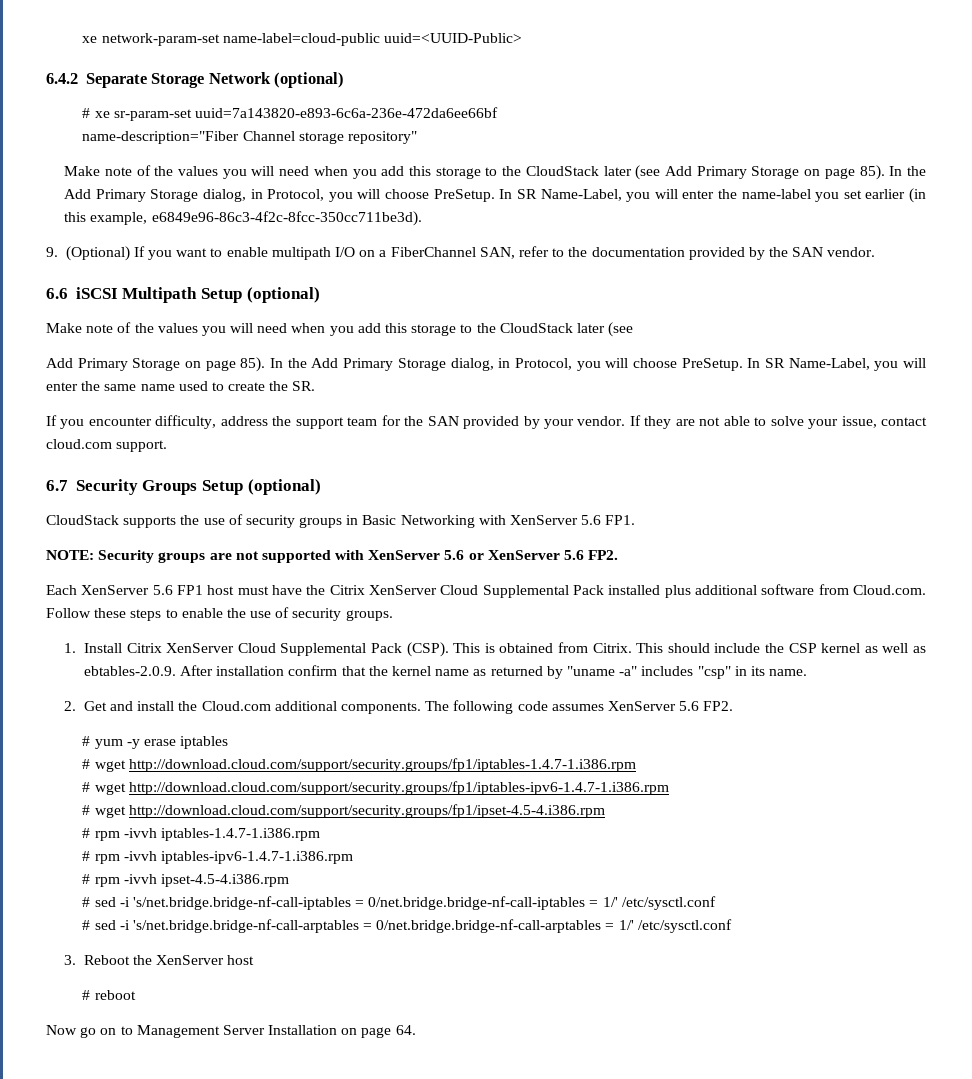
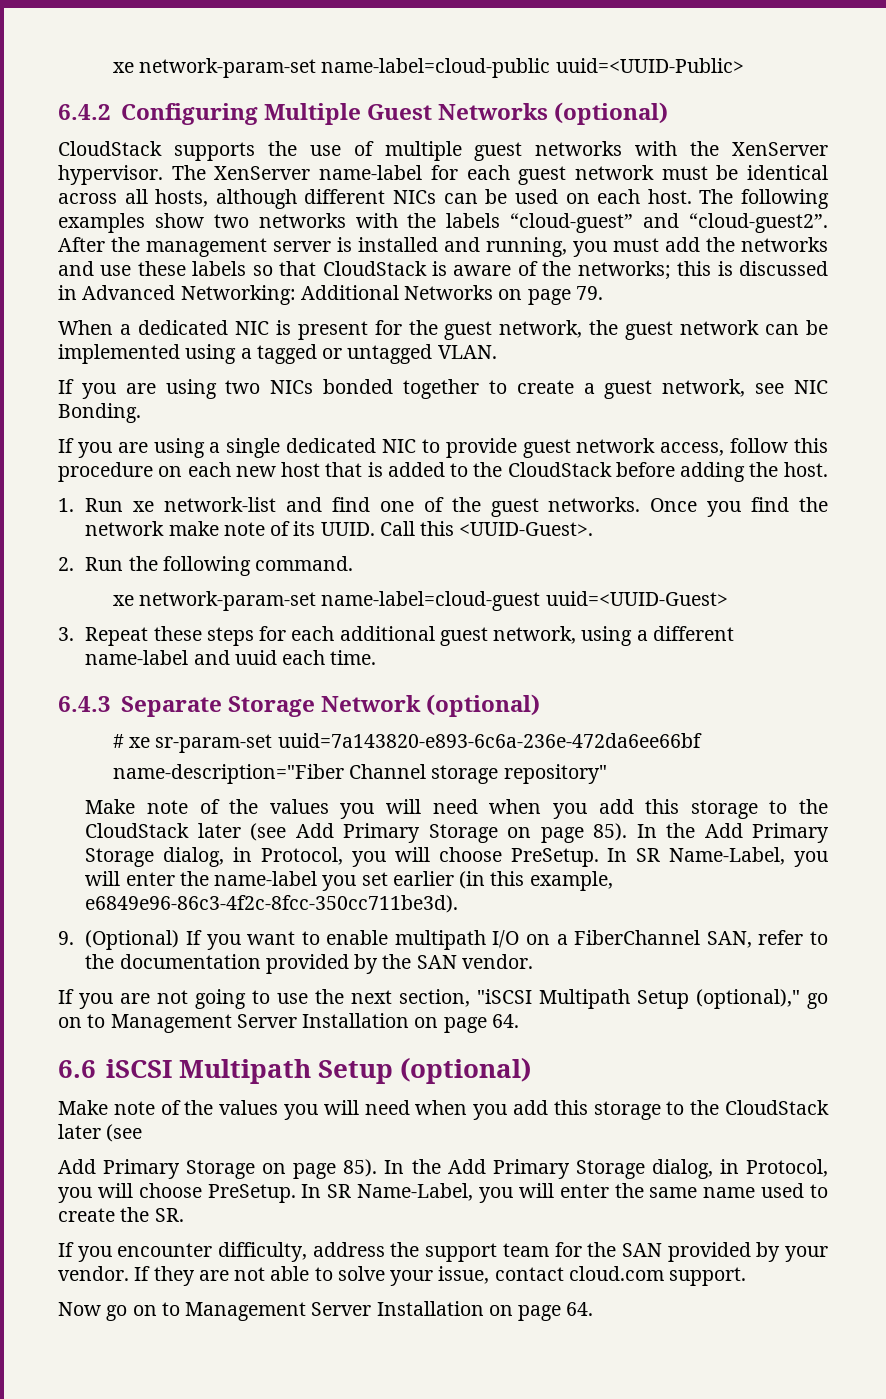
- 6.4.2 Separate Storage Network (optional)
+ 6.4.2 Configuring Multiple Guest Networks (optional)
+ CloudStack supports the use of multiple guest networks with the XenServer hypervisor. The XenServer name-label for each guest network must be identical across all hosts, although different NICs can be used on each host. The following examples show two networks with the labels “cloud-guest” and “cloud-guest2”. After the management server is installed and running, you must add the networks and use these labels so that CloudStack is aware of the networks; this is discussed in Advanced Networking: Additional Networks on page 79.
+ When a dedicated NIC is present for the guest network, the guest network can be implemented using a tagged or untagged VLAN.
+ If you are using two NICs bonded together to create a guest network, see NIC Bonding.
+ If you are using a single dedicated NIC to provide guest network access, follow this procedure on each new host that is added to the CloudStack before adding the host.
+ 1. Run xe network-list and find one of the guest networks. Once you find the network make note of its UUID. Call this <UUID-Guest>.
+ 2. Run the following command.
+ xe network-param-set name-label=cloud-guest uuid=<UUID-Guest>
+ 3. Repeat these steps for each additional guest network, using a different name-label and uuid each time.
+ 6.4.3 Separate Storage Network (optional)
+ If you are not going to use the next section, "iSCSI Multipath Setup (optional)," go on to Management Server Installation on page 64.
- 6.7 Security Groups Setup (optional)
- CloudStack supports the use of security groups in Basic Networking with XenServer 5.6 FP1.
- NOTE: Security groups are not supported with XenServer 5.6 or XenServer 5.6 FP2.
- Each XenServer 5.6 FP1 host must have the Citrix XenServer Cloud Supplemental Pack installed plus additional software from Cloud.com. Follow these steps to enable the use of security groups.
- 1. Install Citrix XenServer Cloud Supplemental Pack (CSP). This is obtained from Citrix. This should include the CSP kernel as well as ebtables-2.0.9. After installation confirm that the kernel name as returned by "uname -a" includes "csp" in its name.
- 2. Get and install the Cloud.com additional components. The following code assumes XenServer 5.6 FP2.
- # yum -y erase iptables
- # wget http://download.cloud.com/support/security.groups/fp1/iptables-1.4.7-1.i386.rpm
- # wget http://download.cloud.com/support/security.groups/fp1/iptables-ipv6-1.4.7-1.i386.rpm
- # wget http://download.cloud.com/support/security.groups/fp1/ipset-4.5-4.i386.rpm
- # rpm -ivvh iptables-1.4.7-1.i386.rpm
- # rpm -ivvh iptables-ipv6-1.4.7-1.i386.rpm
- # rpm -ivvh ipset-4.5-4.i386.rpm
- # sed -i 's/net.bridge.bridge-nf-call-iptables = 0/net.bridge.bridge-nf-call-iptables = 1/' /etc/sysctl.conf
- # sed -i 's/net.bridge.bridge-nf-call-arptables = 0/net.bridge.bridge-nf-call-arptables = 1/' /etc/sysctl.conf
- 3. Reboot the XenServer host
- # reboot

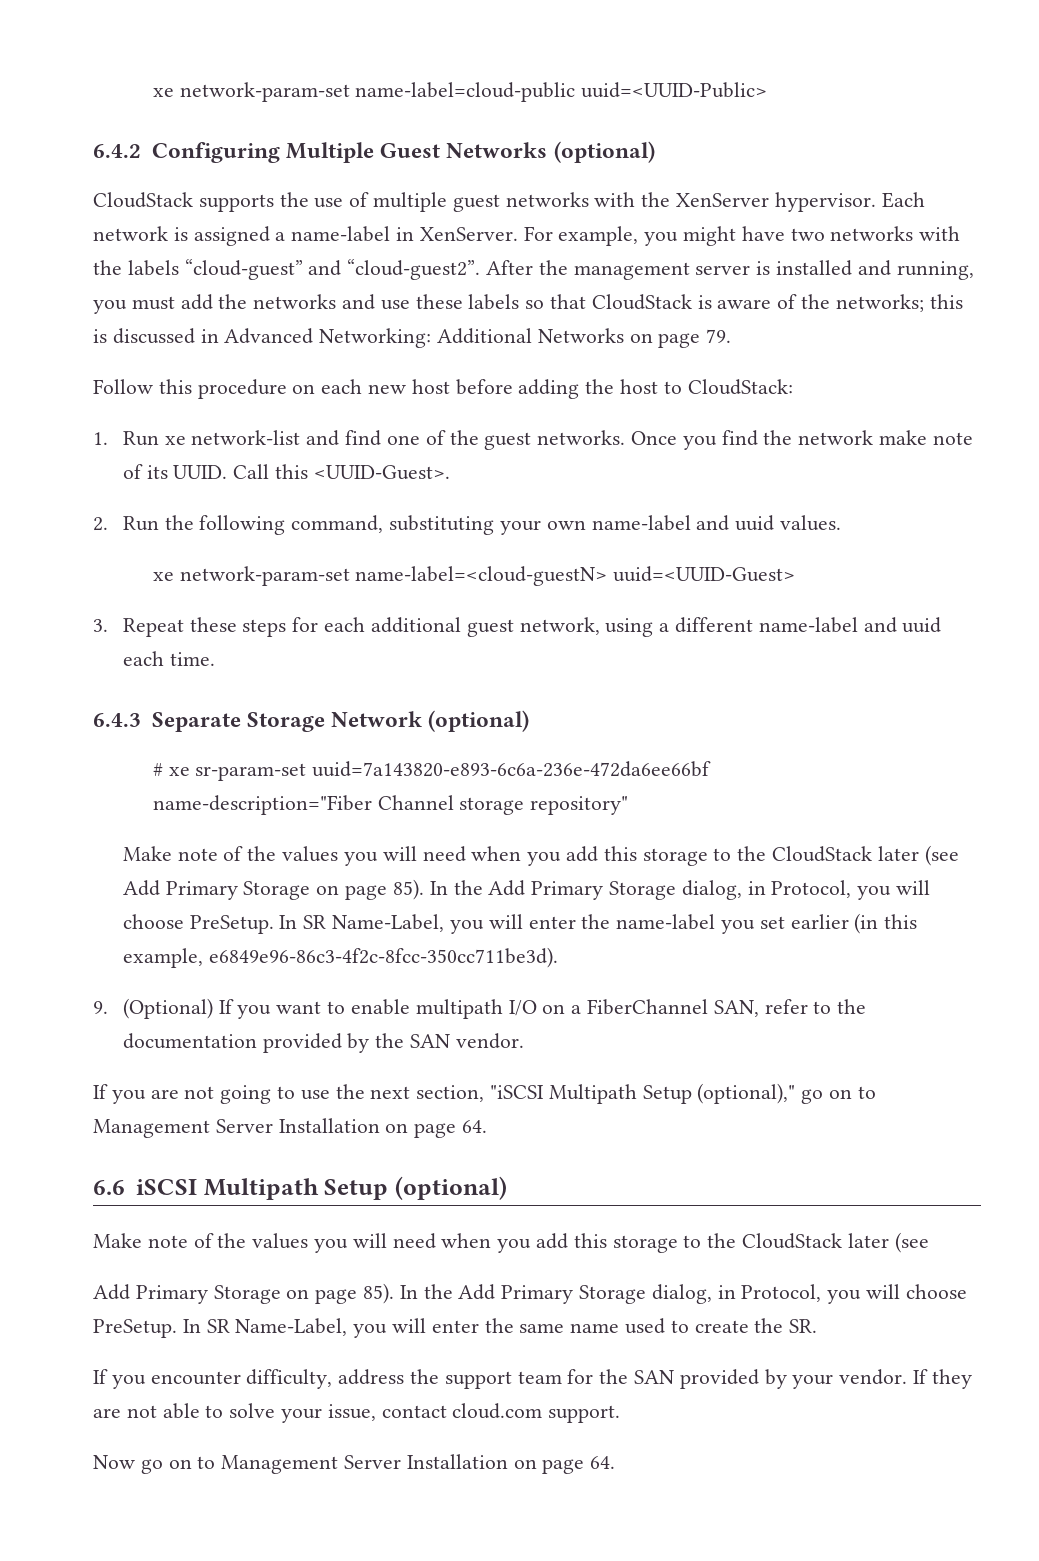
- The XenServer name-label for each guest network must be identical across all hosts, although different NICs can be used on each host. The following examples show two networks with the labels “cloud-guest” and “cloud-guest2”.
+ Each network is assigned a name-label in XenServer. For example, you might have two networks with the labels “cloud-guest” and “cloud-guest2”.
- When a dedicated NIC is present for the guest network, the guest network can be implemented using a tagged or untagged VLAN.
- If you are using two NICs bonded together to create a guest network, see NIC Bonding.
- If you are using a single dedicated NIC to provide guest network access, follow this procedure on each new host that is added to the CloudStack before adding the host.
+ Follow this procedure on each new host before adding the host to CloudStack:
- 2. Run the following command.
- xe network-param-set name-label=cloud-guest uuid=<UUID-Guest>
+ 2. Run the following command, substituting your own name-label and uuid values.
+ xe network-param-set name-label=<cloud-guestN> uuid=<UUID-Guest>

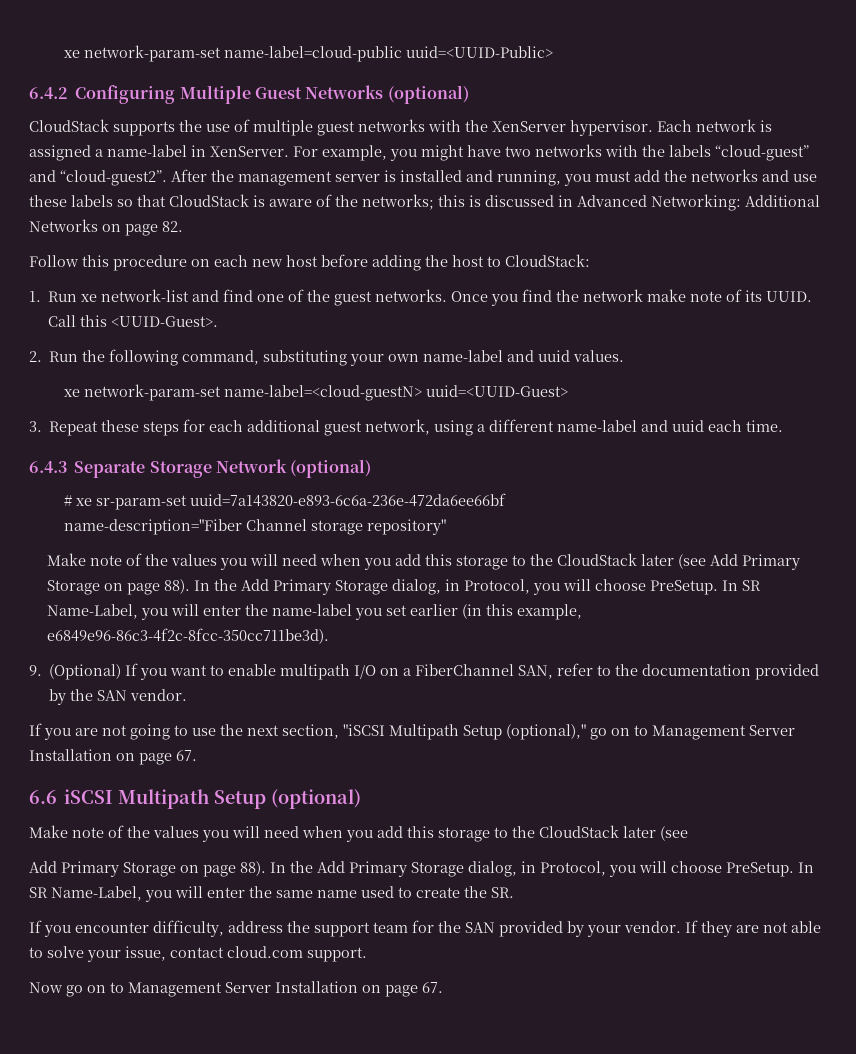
- After the management server is installed and running, you must add the networks and use these labels so that CloudStack is aware of the networks; this is discussed in Advanced Networking: Additional Networks on page 79.
+ After the management server is installed and running, you must add the networks and use these labels so that CloudStack is aware of the networks; this is discussed in Advanced Networking: Additional Networks on page 82.
- Make note of the values you will need when you add this storage to the CloudStack later (see Add Primary Storage on page 85).
+ Make note of the values you will need when you add this storage to the CloudStack later (see Add Primary Storage on page 88).
- If you are not going to use the next section, "iSCSI Multipath Setup (optional)," go on to Management Server Installation on page 64.
+ If you are not going to use the next section, "iSCSI Multipath Setup (optional)," go on to Management Server Installation on page 67.
  6.6 iSCSI Multipath Setup (optional)
  Make note of the values you will need when you add this storage to the CloudStack later (see
- Add Primary Storage on page 85).
+ Add Primary Storage on page 88).
- Now go on to Management Server Installation on page 64.
+ Now go on to Management Server Installation on page 67.

